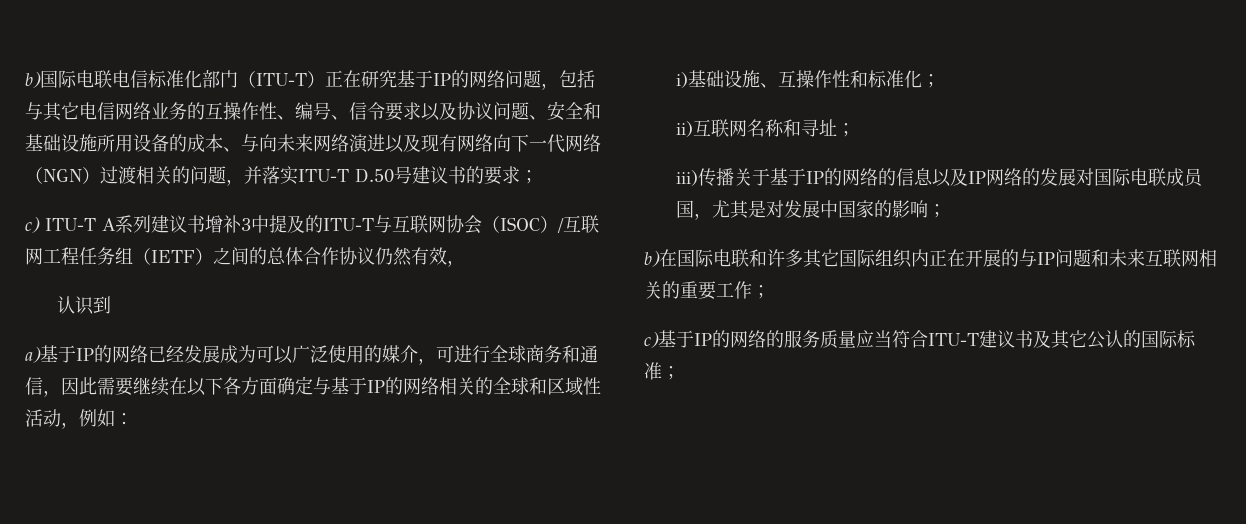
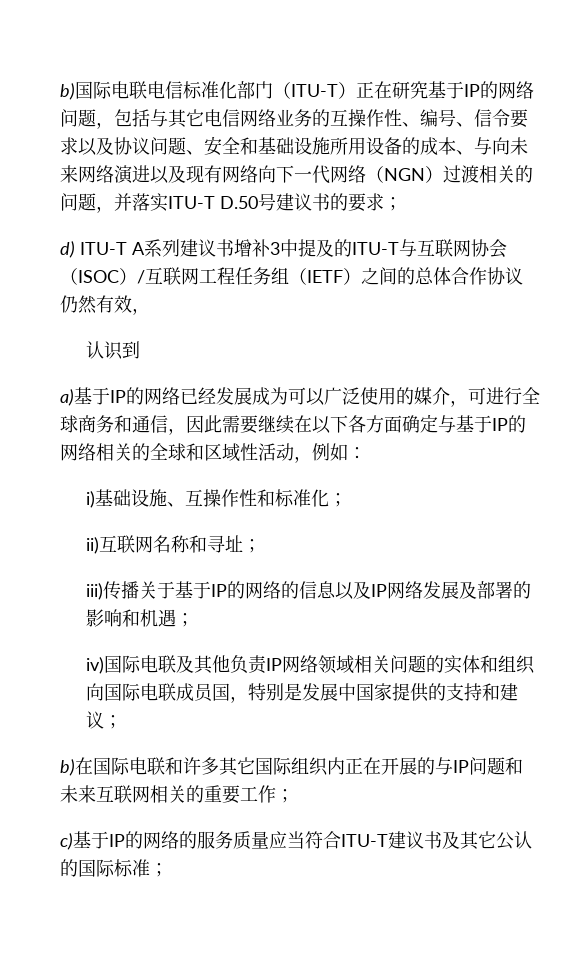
- c) ITU-T A系列建议书增补3中提及的ITU-T与互联网协会（ISOC）/互联网工程任务组（IETF）之间的总体合作协议仍然有效，
+ d) ITU-T A系列建议书增补3中提及的ITU-T与互联网协会（ISOC）/互联网工程任务组（IETF）之间的总体合作协议仍然有效，
- iii)传播关于基于IP的网络的信息以及IP网络的发展对国际电联成员国，尤其是对发展中国家的影响；
+ iii)传播关于基于IP的网络的信息以及IP网络发展及部署的影响和机遇；
+ iv)国际电联及其他负责IP网络领域相关问题的实体和组织向国际电联成员国，特别是发展中国家提供的支持和建议；

